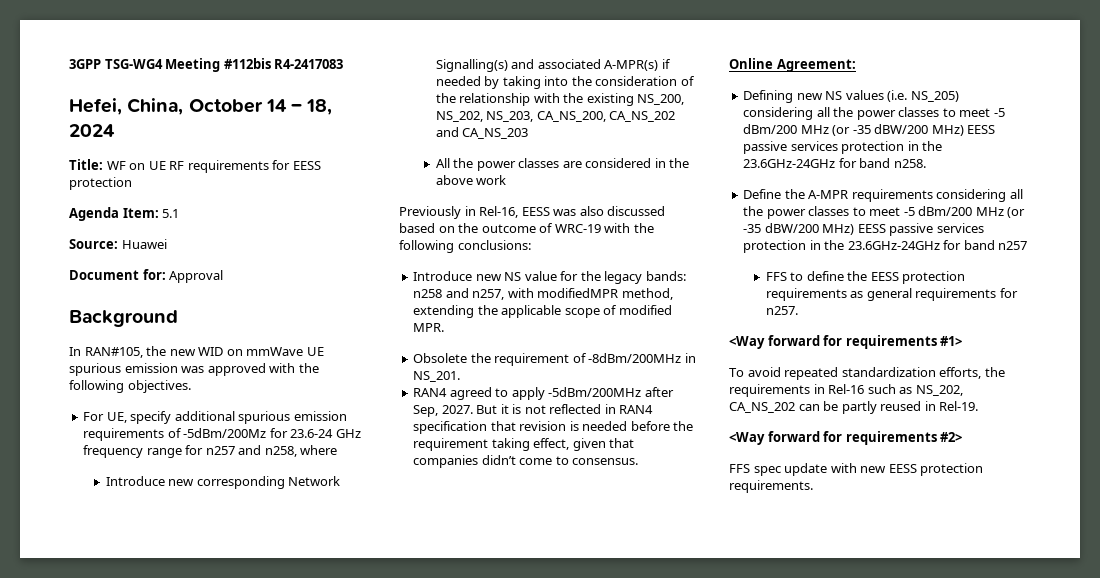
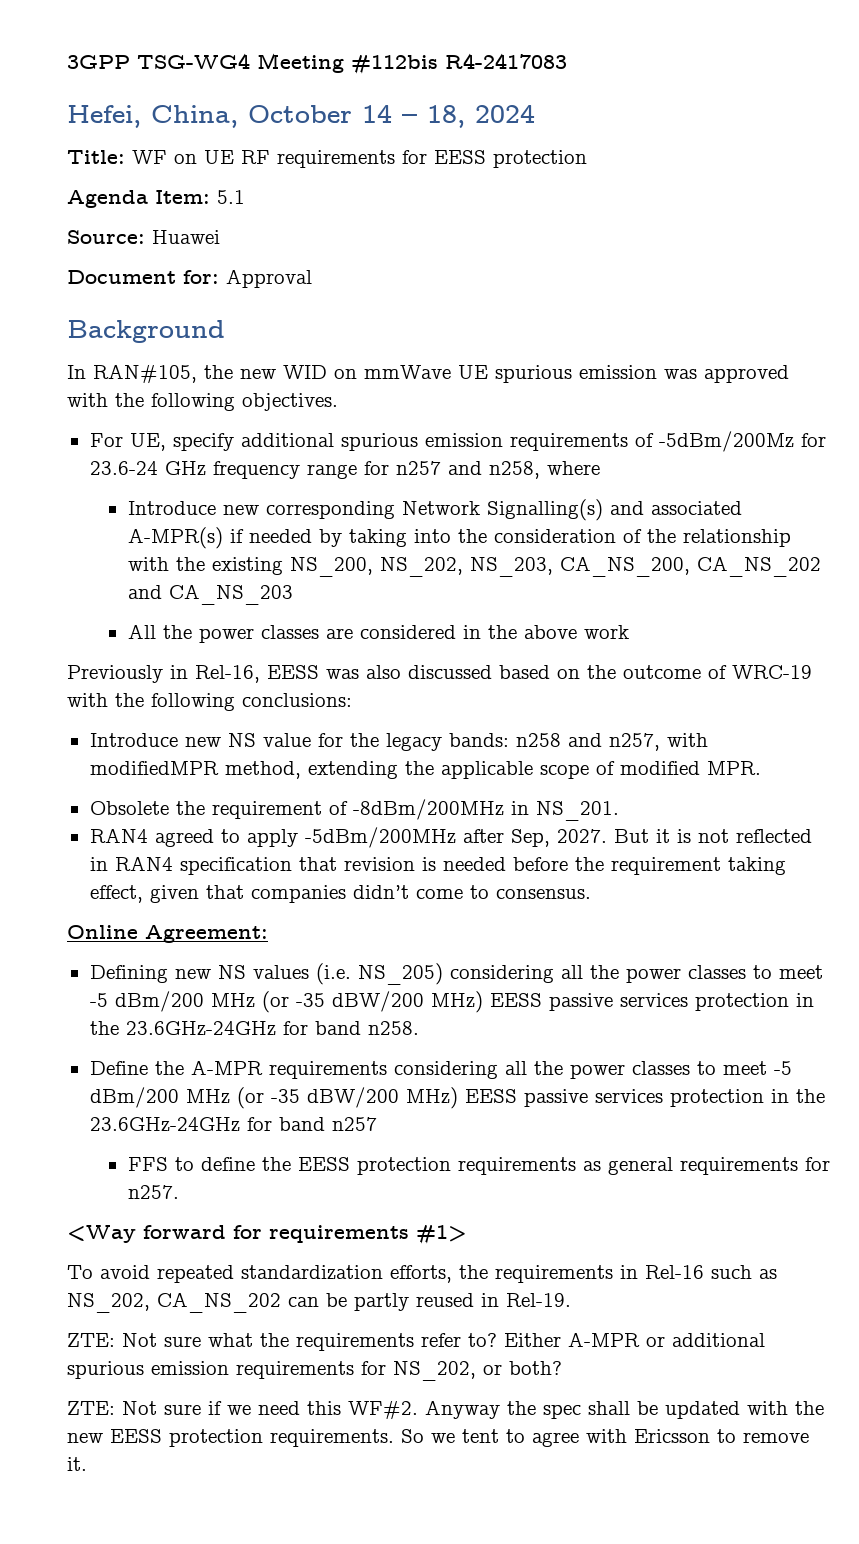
- <Way forward for requirements #2>
- FFS spec update with new EESS protection requirements.
+ ZTE: Not sure what the requirements refer to? Either A-MPR or additional spurious emission requirements for NS_202, or both?
+ ZTE: Not sure if we need this WF#2. Anyway the spec shall be updated with the new EESS protection requirements. So we tent to agree with Ericsson to remove it.

